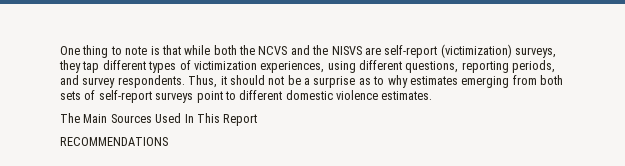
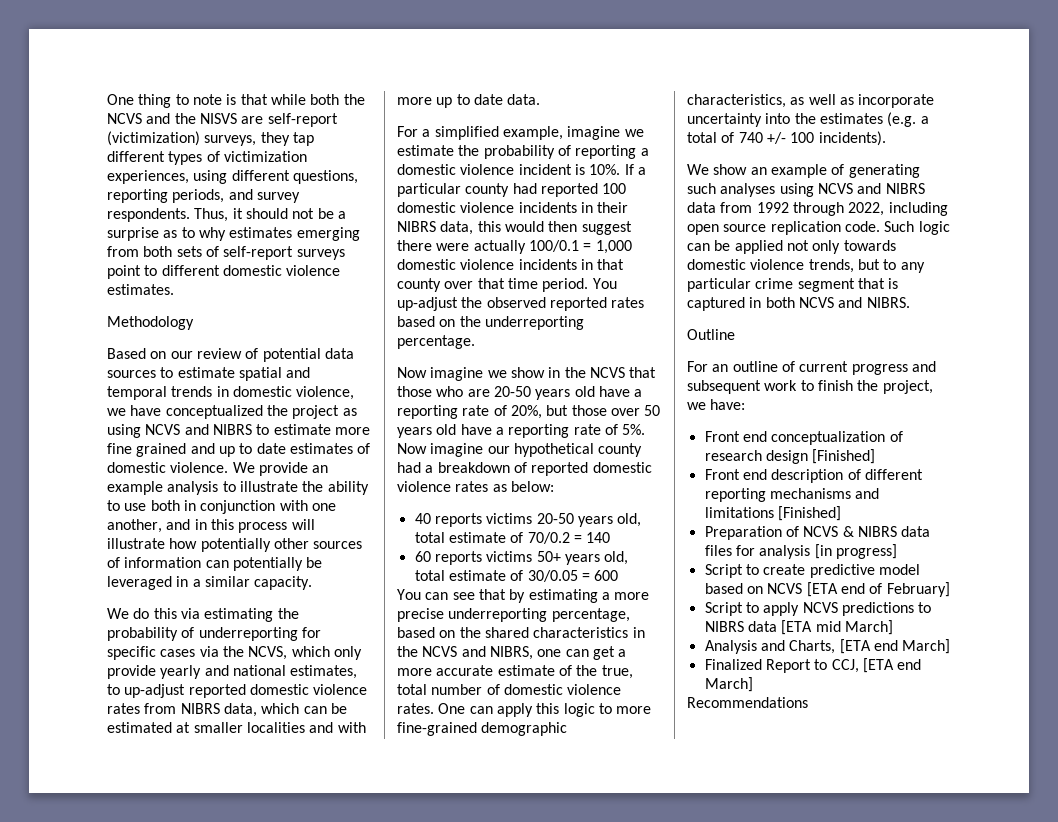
- The Main Sources Used In This Report
- RECOMMENDATIONS
+ Methodology
+ Based on our review of potential data sources to estimate spatial and temporal trends in domestic violence, we have conceptualized the project as using NCVS and NIBRS to estimate more fine grained and up to date estimates of domestic violence. We provide an example analysis to illustrate the ability to use both in conjunction with one another, and in this process will illustrate how potentially other sources of information can potentially be leveraged in a similar capacity.
+ We do this via estimating the probability of underreporting for specific cases via the NCVS, which only provide yearly and national estimates, to up-adjust reported domestic violence rates from NIBRS data, which can be estimated at smaller localities and with more up to date data.
+ For a simplified example, imagine we estimate the probability of reporting a domestic violence incident is 10%. If a particular county had reported 100 domestic violence incidents in their NIBRS data, this would then suggest there were actually 100/0.1 = 1,000 domestic violence incidents in that county over that time period. You up-adjust the observed reported rates based on the underreporting percentage.
+ Now imagine we show in the NCVS that those who are 20-50 years old have a reporting rate of 20%, but those over 50 years old have a reporting rate of 5%. Now imagine our hypothetical county had a breakdown of reported domestic violence rates as below:
+ 40 reports victims 20-50 years old, total estimate of 70/0.2 = 140
+ 60 reports victims 50+ years old, total estimate of 30/0.05 = 600
+ You can see that by estimating a more precise underreporting percentage, based on the shared characteristics in the NCVS and NIBRS, one can get a more accurate estimate of the true, total number of domestic violence rates. One can apply this logic to more fine-grained demographic characteristics, as well as incorporate uncertainty into the estimates (e.g. a total of 740 +/- 100 incidents).
+ We show an example of generating such analyses using NCVS and NIBRS data from 1992 through 2022, including open source replication code. Such logic can be applied not only towards domestic violence trends, but to any particular crime segment that is captured in both NCVS and NIBRS.
+ Outline
+ For an outline of current progress and subsequent work to finish the project, we have:
+ Front end conceptualization of research design [Finished]
+ Front end description of different reporting mechanisms and limitations [Finished]
+ Preparation of NCVS & NIBRS data files for analysis [in progress]
+ Script to create predictive model based on NCVS [ETA end of February]
+ Script to apply NCVS predictions to NIBRS data [ETA mid March]
+ Analysis and Charts, [ETA end March]
+ Finalized Report to CCJ, [ETA end March]
+ Recommendations

